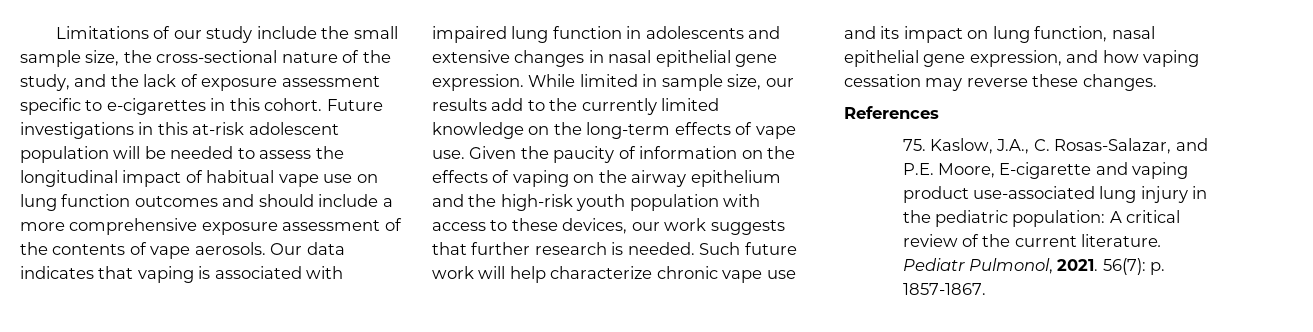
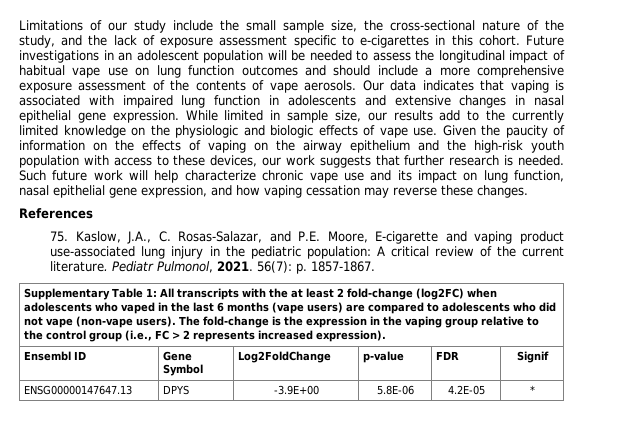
- Future investigations in this at-risk adolescent population will be needed to assess the longitudinal impact of habitual vape use on lung function outcomes and should include a more comprehensive exposure assessment of the contents of vape aerosols.
+ Future investigations in an adolescent population will be needed to assess the longitudinal impact of habitual vape use on lung function outcomes and should include a more comprehensive exposure assessment of the contents of vape aerosols.
- While limited in sample size, our results add to the currently limited knowledge on the long-term effects of vape use.
+ While limited in sample size, our results add to the currently limited knowledge on the physiologic and biologic effects of vape use.
+ Supplementary Table 1: All transcripts with the at least 2 fold-change (log2FC) when adolescents who vaped in the last 6 months (vape users) are compared to adolescents who did not vape (non-vape users). The fold-change is the expression in the vaping group relative to the control group (i.e., FC > 2 represents increased expression).
+ Ensembl ID | Gene Symbol | Log2FoldChange | p-value | FDR | Signif
+ ENSG00000147647.13 | DPYS | -3.9E+00 | 5.8E-06 | 4.2E-05 | *

